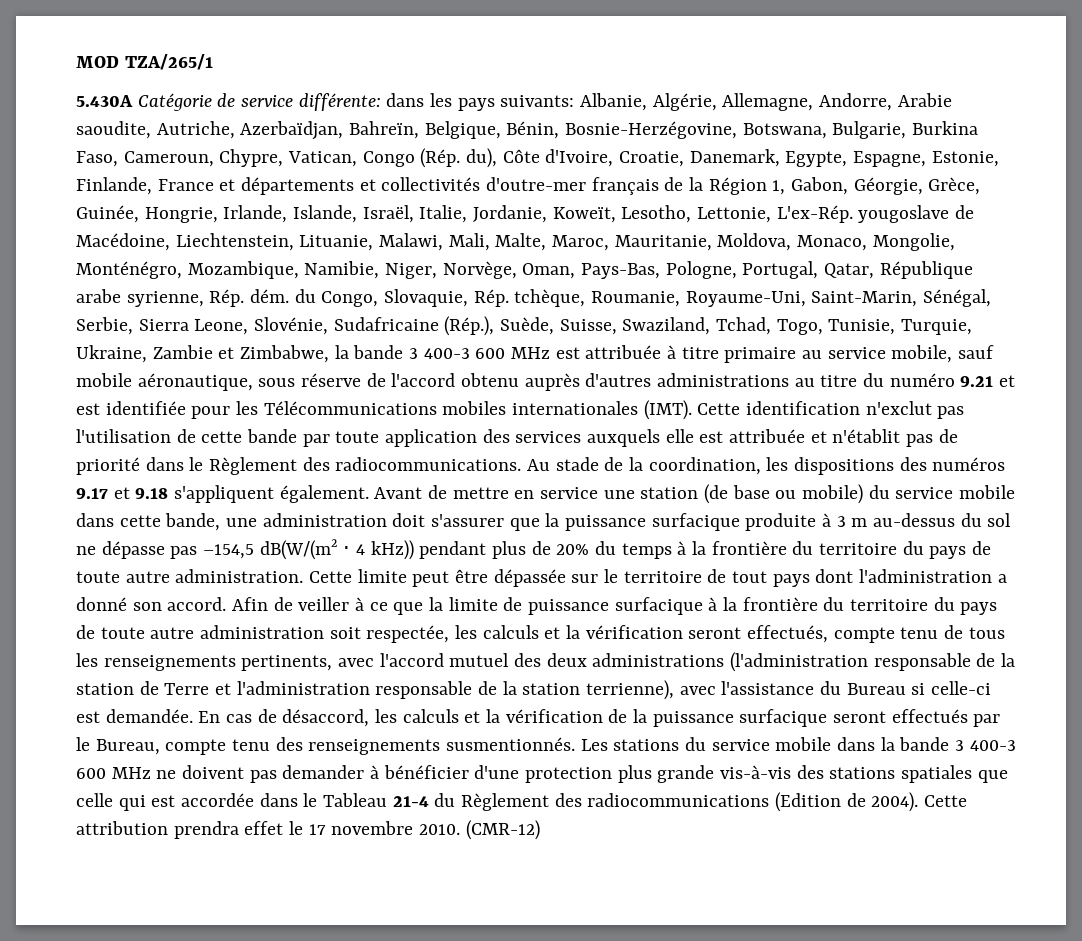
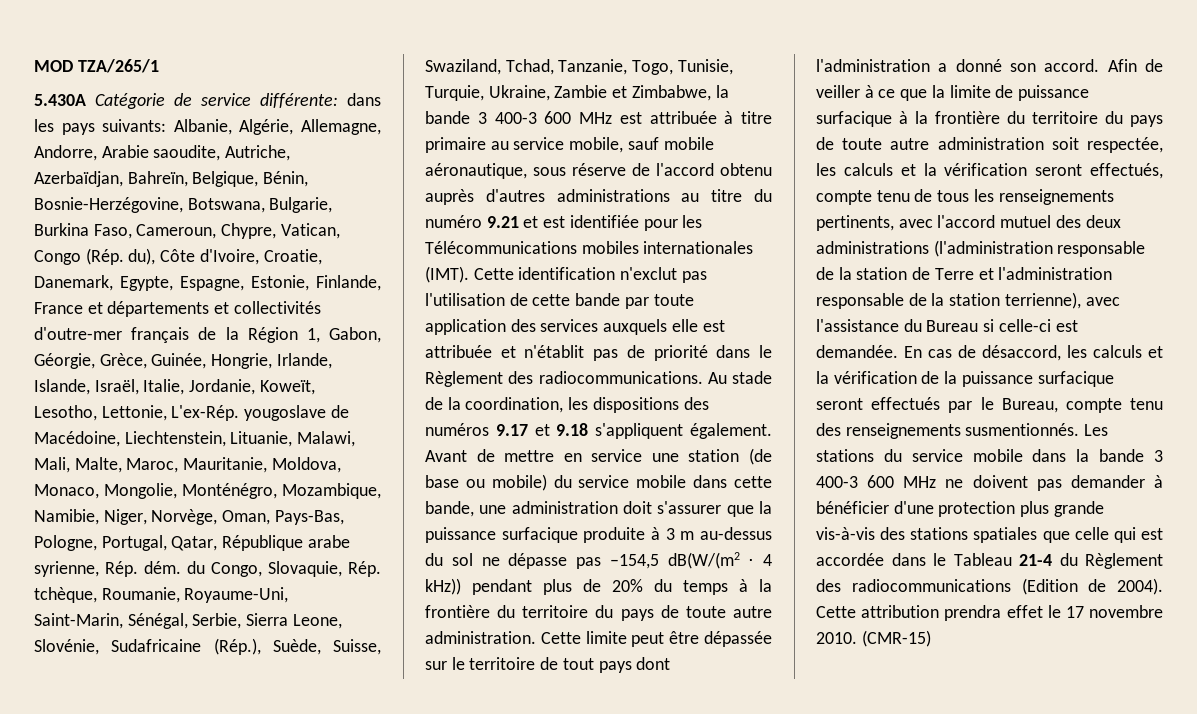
- Albanie, Algérie, Allemagne, Andorre, Arabie saoudite, Autriche, Azerbaïdjan, Bahreïn, Belgique, Bénin, Bosnie-Herzégovine, Botswana, Bulgarie, Burkina Faso, Cameroun, Chypre, Vatican, Congo (Rép. du), Côte d'Ivoire, Croatie, Danemark, Egypte, Espagne, Estonie, Finlande, France et départements et collectivités d'outre-mer français de la Région 1, Gabon, Géorgie, Grèce, Guinée, Hongrie, Irlande, Islande, Israël, Italie, Jordanie, Koweït, Lesotho, Lettonie, L'ex-Rép. yougoslave de Macédoine, Liechtenstein, Lituanie, Malawi, Mali, Malte, Maroc, Mauritanie, Moldova, Monaco, Mongolie, Monténégro, Mozambique, Namibie, Niger, Norvège, Oman, Pays-Bas, Pologne, Portugal, Qatar, République arabe syrienne, Rép. dém. du Congo, Slovaquie, Rép. tchèque, Roumanie, Royaume-Uni, Saint-Marin, Sénégal, Serbie, Sierra Leone, Slovénie, Sudafricaine (Rép.), Suède, Suisse, Swaziland, Tchad, Togo, Tunisie, Turquie, Ukraine, Zambie et Zimbabwe, la bande 3 400-3 600 MHz est attribuée à titre primaire au service mobile, sauf mobile aéronautique, sous réserve de l'accord obtenu auprès d'autres administrations au titre du numéro 9.21 et est identifiée pour les Télécommunications mobiles internationales (IMT).
+ Albanie, Algérie, Allemagne, Andorre, Arabie saoudite, Autriche, Azerbaïdjan, Bahreïn, Belgique, Bénin, Bosnie-Herzégovine, Botswana, Bulgarie, Burkina Faso, Cameroun, Chypre, Vatican, Congo (Rép. du), Côte d'Ivoire, Croatie, Danemark, Egypte, Espagne, Estonie, Finlande, France et départements et collectivités d'outre-mer français de la Région 1, Gabon, Géorgie, Grèce, Guinée, Hongrie, Irlande, Islande, Israël, Italie, Jordanie, Koweït, Lesotho, Lettonie, L'ex-Rép. yougoslave de Macédoine, Liechtenstein, Lituanie, Malawi, Mali, Malte, Maroc, Mauritanie, Moldova, Monaco, Mongolie, Monténégro, Mozambique, Namibie, Niger, Norvège, Oman, Pays-Bas, Pologne, Portugal, Qatar, République arabe syrienne, Rép. dém. du Congo, Slovaquie, Rép. tchèque, Roumanie, Royaume-Uni, Saint-Marin, Sénégal, Serbie, Sierra Leone, Slovénie, Sudafricaine (Rép.), Suède, Suisse, Swaziland, Tchad, Tanzanie, Togo, Tunisie, Turquie, Ukraine, Zambie et Zimbabwe, la bande 3 400-3 600 MHz est attribuée à titre primaire au service mobile, sauf mobile aéronautique, sous réserve de l'accord obtenu auprès d'autres administrations au titre du numéro 9.21 et est identifiée pour les Télécommunications mobiles internationales (IMT).
- (CMR-12)
+ (CMR-15)

